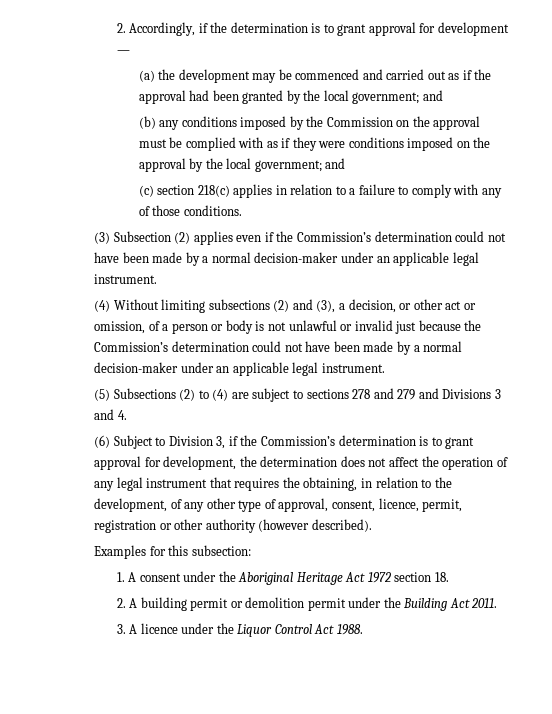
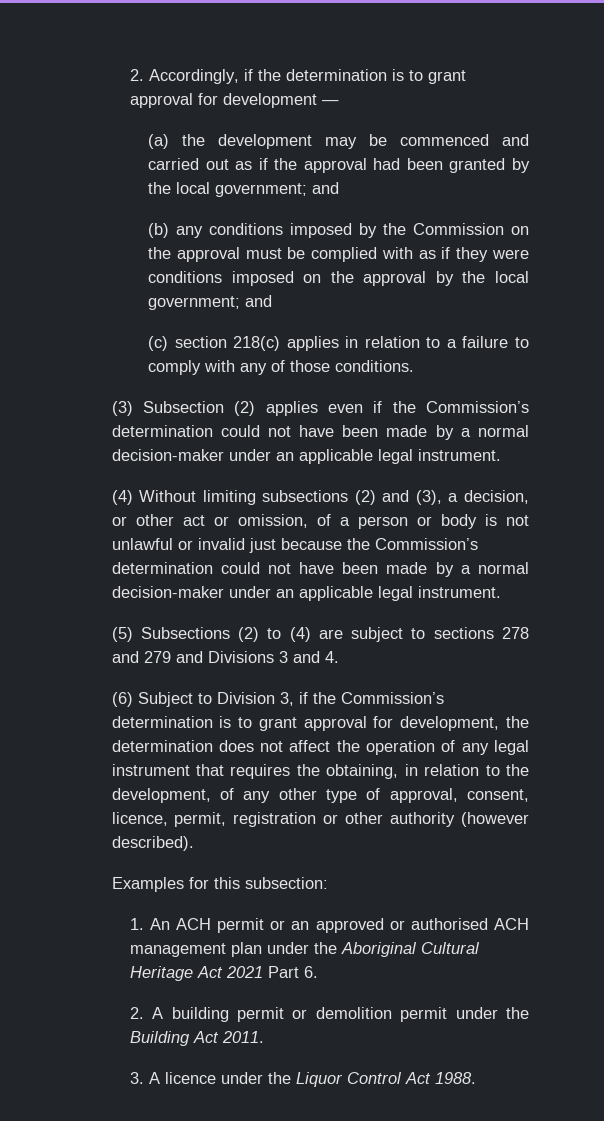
- 1. A consent under the Aboriginal Heritage Act 1972 section 18.
+ 1. An ACH permit or an approved or authorised ACH management plan under the Aboriginal Cultural Heritage Act 2021 Part 6.

